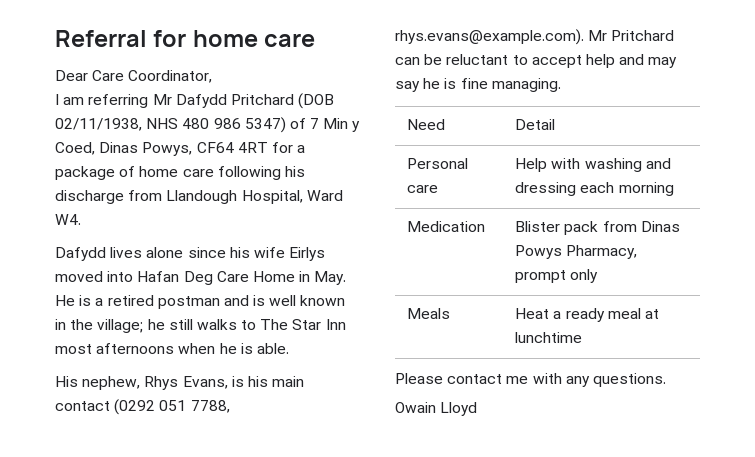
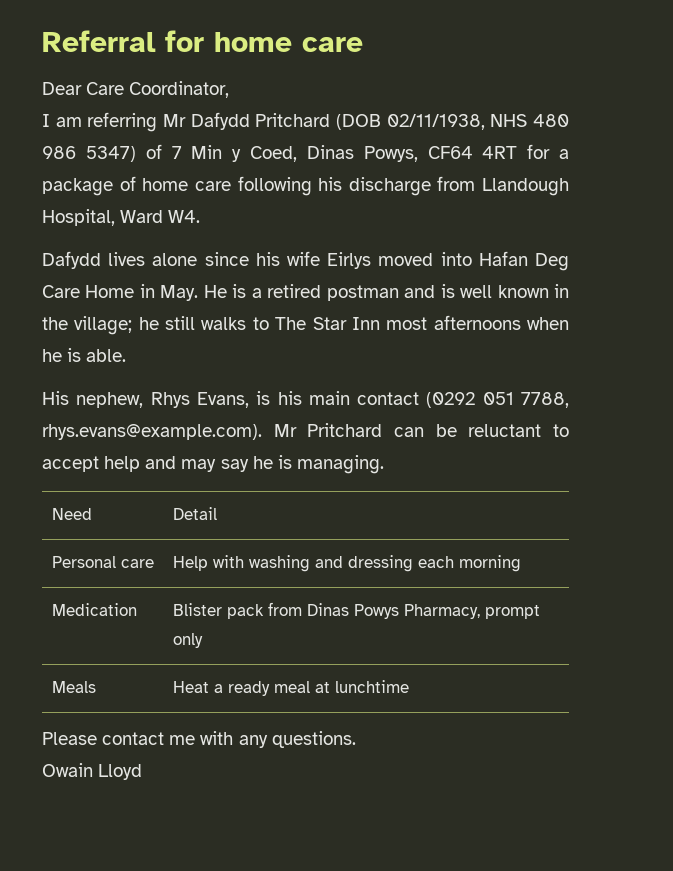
- His nephew, Rhys Evans, is his main contact (0292 051 7788, rhys.evans@example.com). Mr Pritchard can be reluctant to accept help and may say he is fine managing.
+ His nephew, Rhys Evans, is his main contact (0292 051 7788, rhys.evans@example.com). Mr Pritchard can be reluctant to accept help and may say he is managing.

